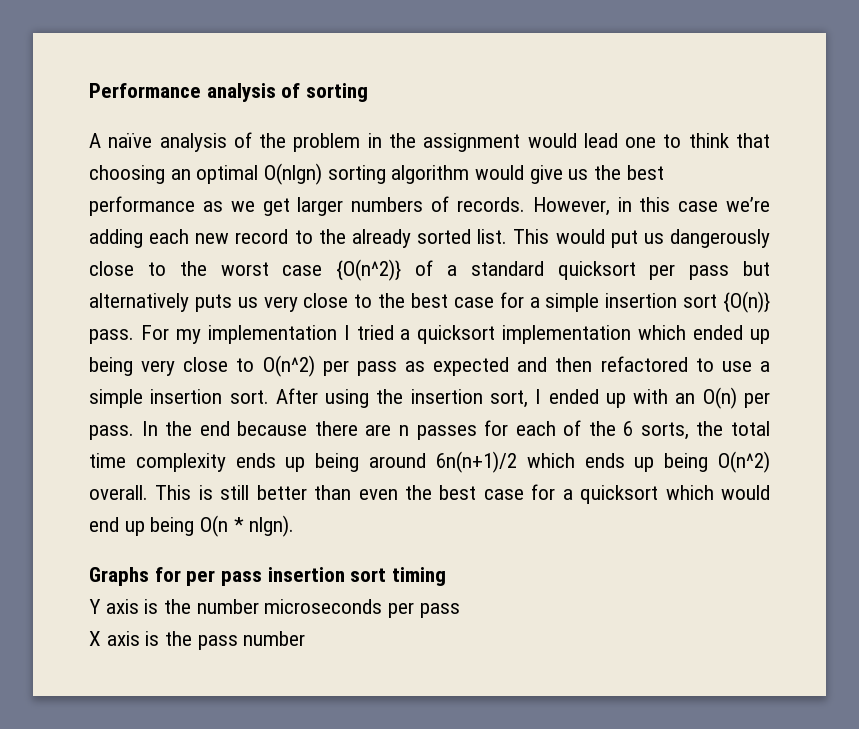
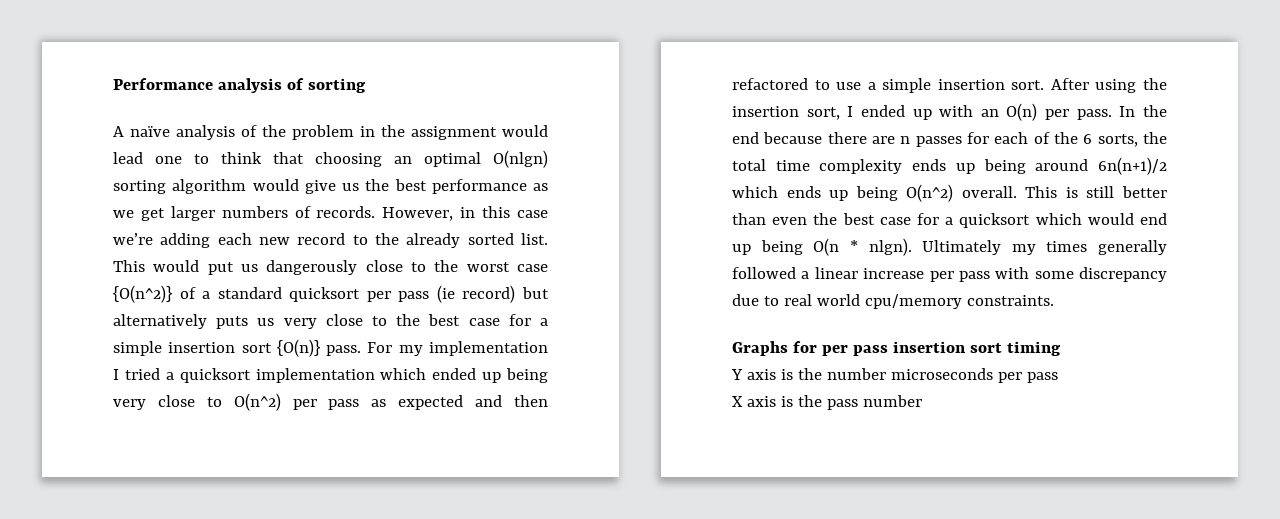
- This would put us dangerously close to the worst case {O(n^2)} of a standard quicksort per pass but alternatively puts us very close to the best case for a simple insertion sort {O(n)} pass.
+ This would put us dangerously close to the worst case {O(n^2)} of a standard quicksort per pass (ie record) but alternatively puts us very close to the best case for a simple insertion sort {O(n)} pass.
+ Ultimately my times generally followed a linear increase per pass with some discrepancy due to real world cpu/memory constraints.

